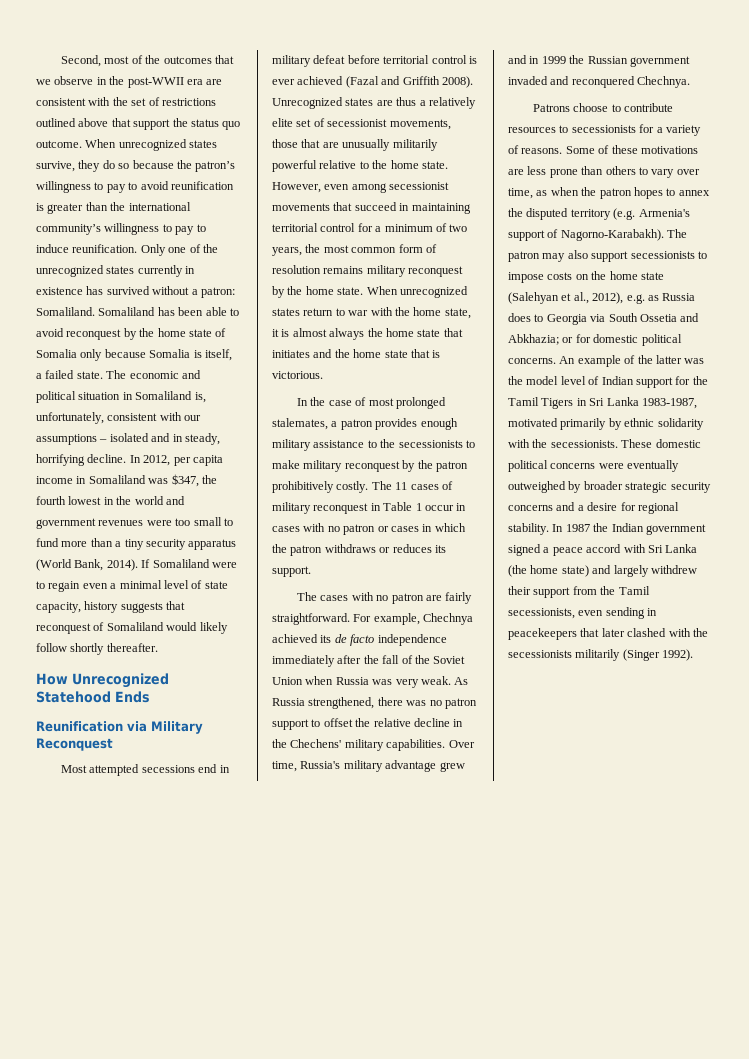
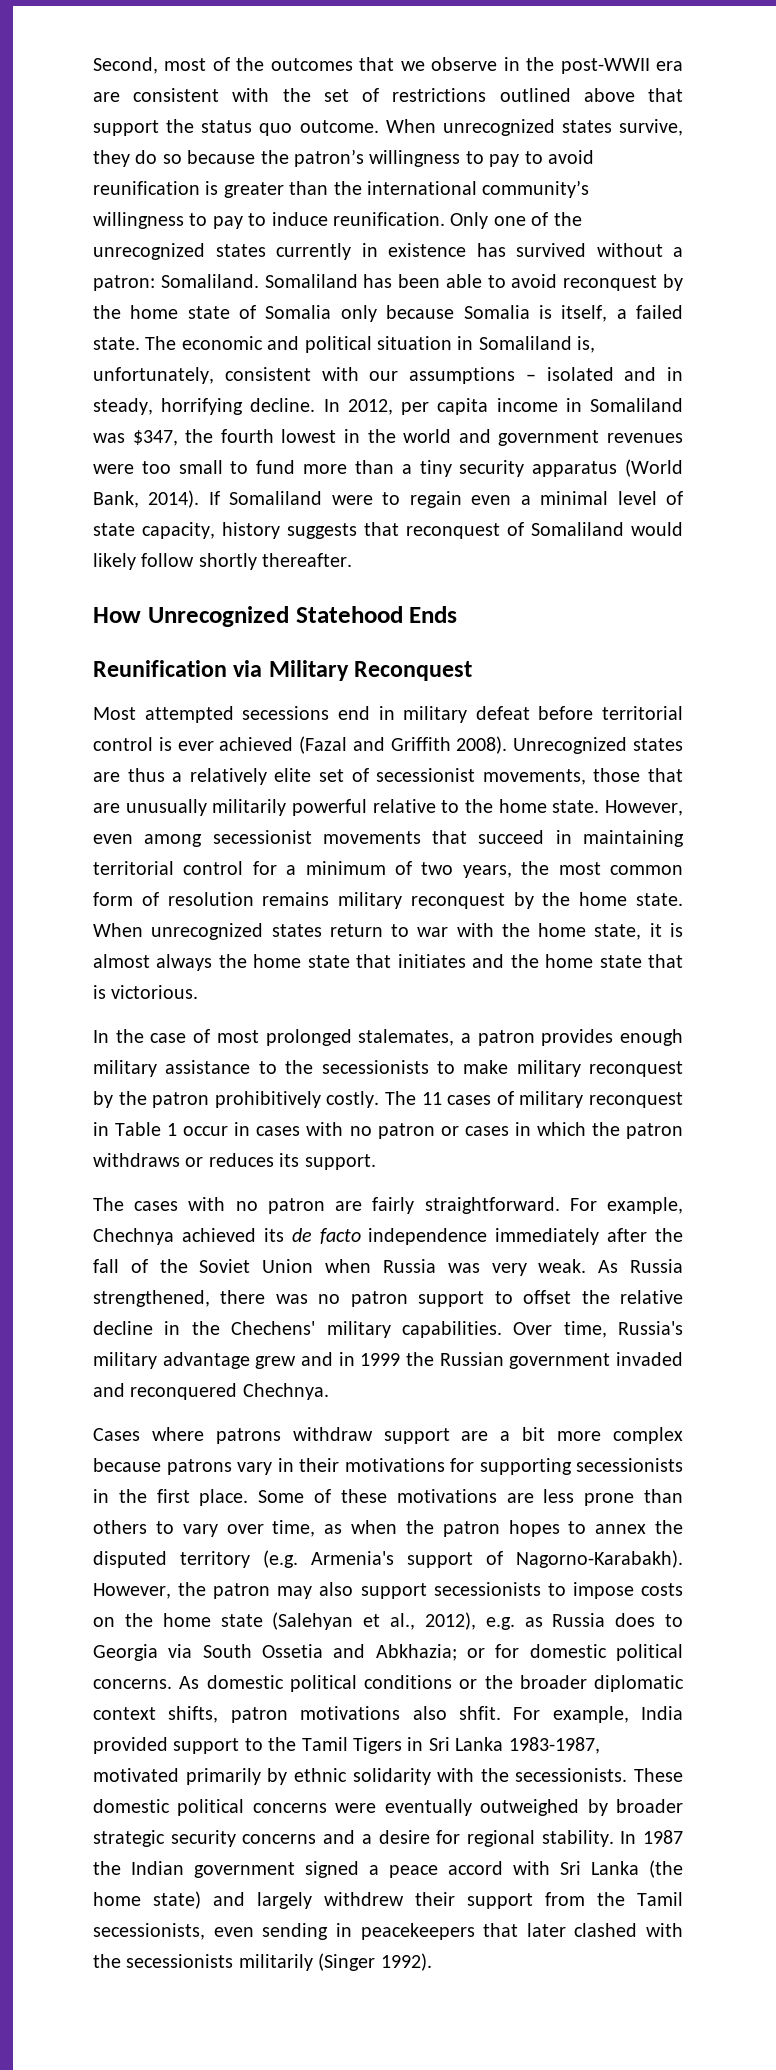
- Patrons choose to contribute resources to secessionists for a variety of reasons.
+ Cases where patrons withdraw support are a bit more complex because patrons vary in their motivations for supporting secessionists in the first place.
- The patron may also support secessionists to impose costs on the home state (Salehyan et al., 2012), e.g. as Russia does to Georgia via South Ossetia and Abkhazia; or for domestic political concerns.
+ However, the patron may also support secessionists to impose costs on the home state (Salehyan et al., 2012), e.g. as Russia does to Georgia via South Ossetia and Abkhazia; or for domestic political concerns.
- An example of the latter was the model level of Indian support for the Tamil Tigers in Sri Lanka 1983-1987, motivated primarily by ethnic solidarity with the secessionists.
+ As domestic political conditions or the broader diplomatic context shifts, patron motivations also shfit. For example, India provided support to the Tamil Tigers in Sri Lanka 1983-1987, motivated primarily by ethnic solidarity with the secessionists.

